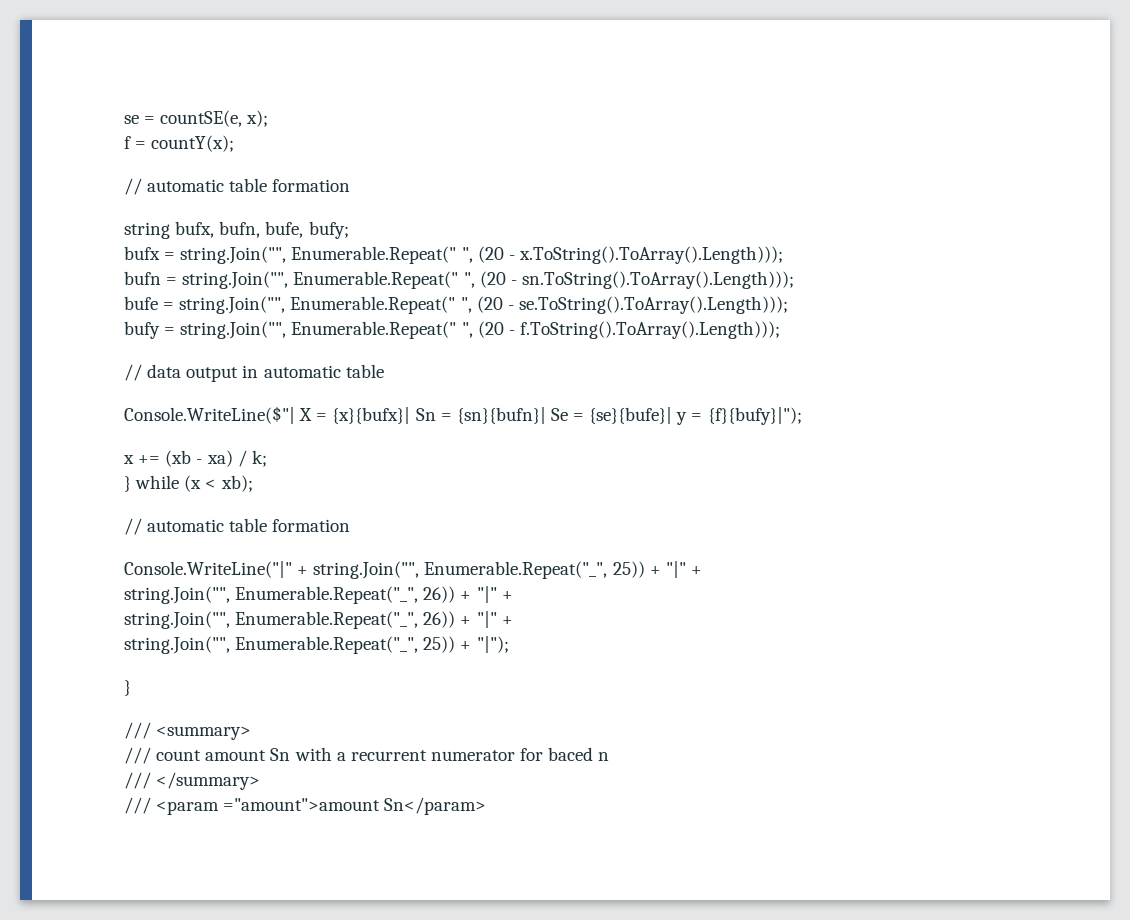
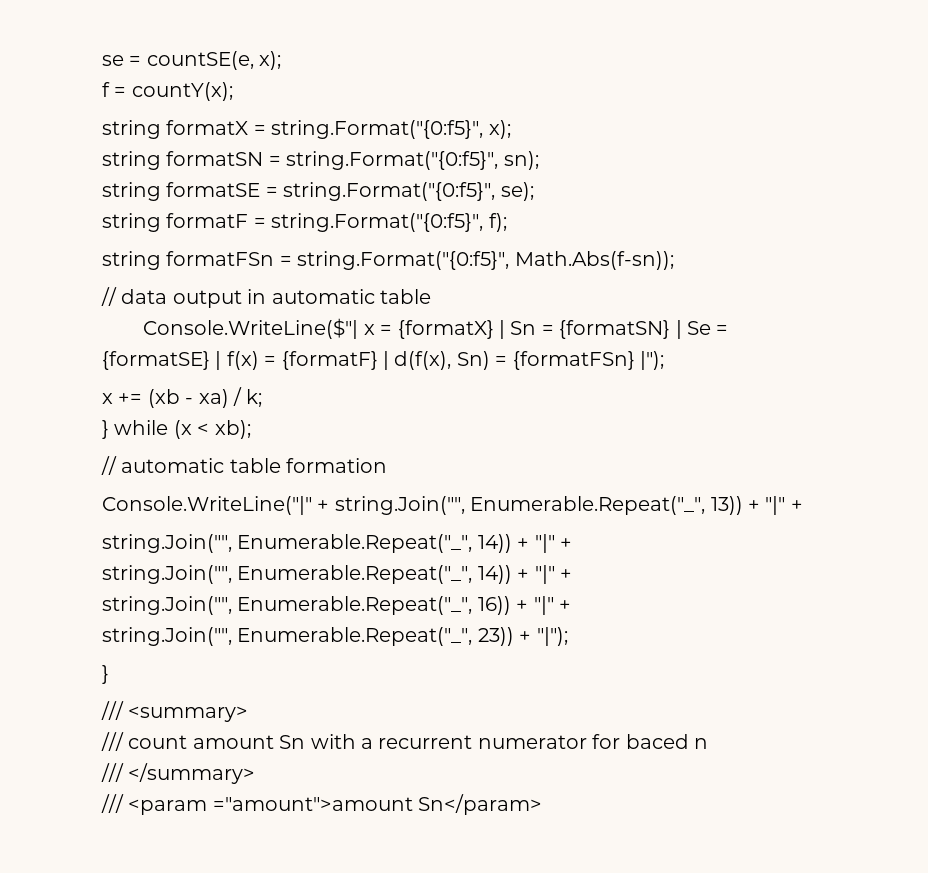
  f = countY(x);
- // automatic table formation
- string bufx, bufn, bufe, bufy;
- bufx = string.Join("", Enumerable.Repeat(" ", (20 - x.ToString().ToArray().Length)));
- bufn = string.Join("", Enumerable.Repeat(" ", (20 - sn.ToString().ToArray().Length)));
- bufe = string.Join("", Enumerable.Repeat(" ", (20 - se.ToString().ToArray().Length)));
- bufy = string.Join("", Enumerable.Repeat(" ", (20 - f.ToString().ToArray().Length)));
+ string formatX = string.Format("{0:f5}", x);
+ string formatSN = string.Format("{0:f5}", sn);
+ string formatSE = string.Format("{0:f5}", se);
+ string formatF = string.Format("{0:f5}", f);
+ string formatFSn = string.Format("{0:f5}", Math.Abs(f-sn));
- Console.WriteLine($"| X = {x}{bufx}| Sn = {sn}{bufn}| Se = {se}{bufe}| y = {f}{bufy}|");
+ Console.WriteLine($"| x = {formatX} | Sn = {formatSN} | Se = {formatSE} | f(x) = {formatF} | d(f(x), Sn) = {formatFSn} |");
- Console.WriteLine("|" + string.Join("", Enumerable.Repeat("_", 25)) + "|" +
- string.Join("", Enumerable.Repeat("_", 26)) + "|" +
- string.Join("", Enumerable.Repeat("_", 26)) + "|" +
- string.Join("", Enumerable.Repeat("_", 25)) + "|");
+ Console.WriteLine("|" + string.Join("", Enumerable.Repeat("_", 13)) + "|" +
+ string.Join("", Enumerable.Repeat("_", 14)) + "|" +
+ string.Join("", Enumerable.Repeat("_", 14)) + "|" +
+ string.Join("", Enumerable.Repeat("_", 16)) + "|" +
+ string.Join("", Enumerable.Repeat("_", 23)) + "|");

